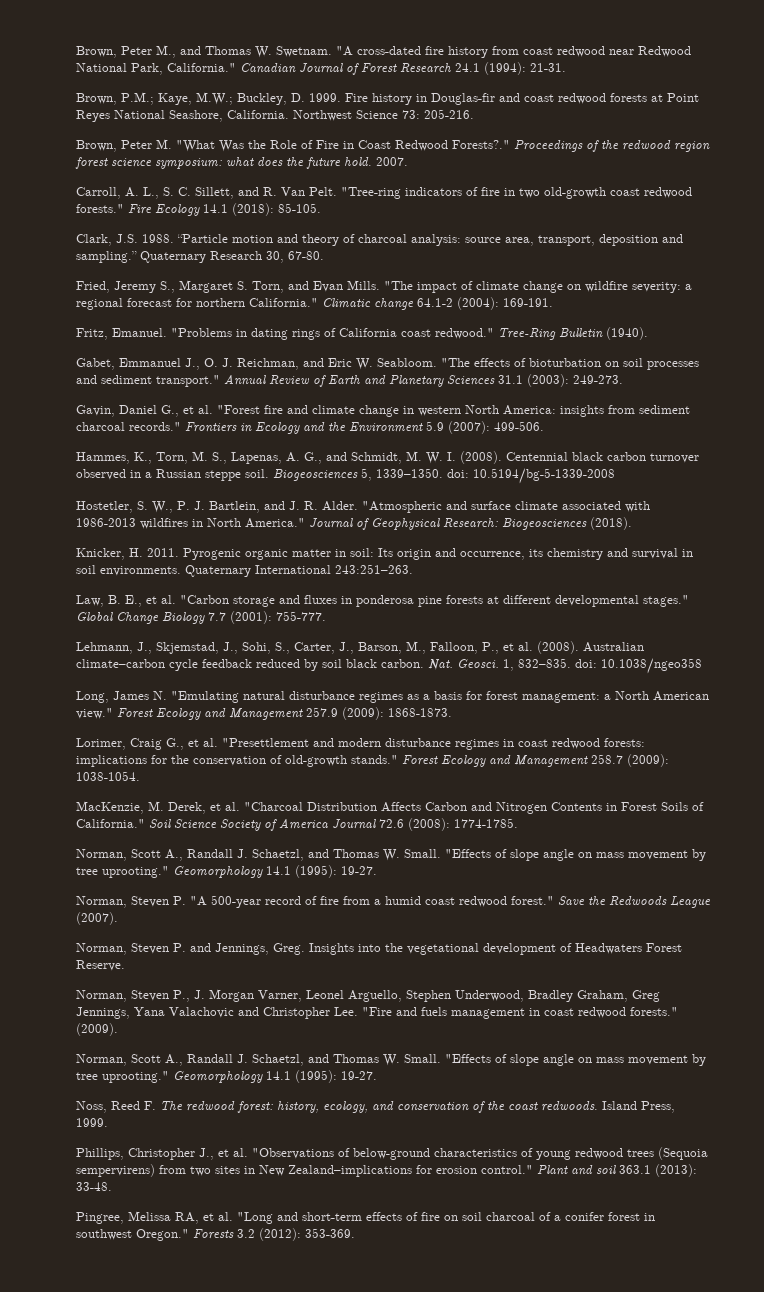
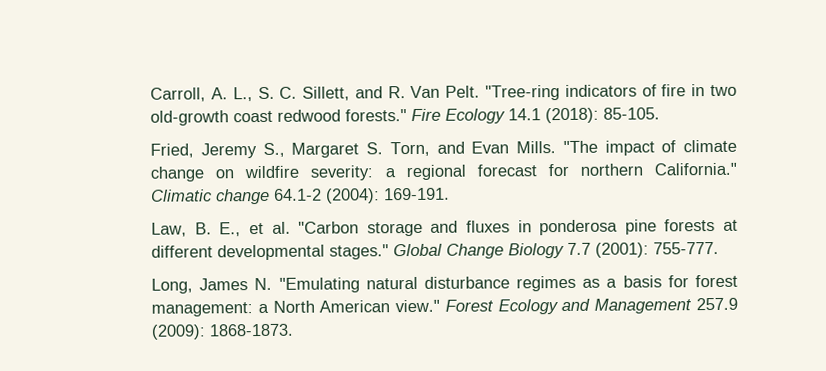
- Brown, Peter M., and Thomas W. Swetnam. "A cross-dated fire history from coast redwood near Redwood National Park, California." Canadian Journal of Forest Research 24.1 (1994): 21-31.
- Brown, P.M.; Kaye, M.W.; Buckley, D. 1999. Fire history in Douglas-fir and coast redwood forests at Point Reyes National Seashore, California. Northwest Science 73: 205-216.
- Brown, Peter M. "What Was the Role of Fire in Coast Redwood Forests?." Proceedings of the redwood region forest science symposium: what does the future hold. 2007.
- Clark, J.S. 1988. “Particle motion and theory of charcoal analysis: source area, transport, deposition and sampling.” Quaternary Research 30, 67-80.
- Fritz, Emanuel. "Problems in dating rings of California coast redwood." Tree-Ring Bulletin (1940).
- Gabet, Emmanuel J., O. J. Reichman, and Eric W. Seabloom. "The effects of bioturbation on soil processes and sediment transport." Annual Review of Earth and Planetary Sciences 31.1 (2003): 249-273.
- Gavin, Daniel G., et al. "Forest fire and climate change in western North America: insights from sediment charcoal records." Frontiers in Ecology and the Environment 5.9 (2007): 499-506.
- Hammes, K., Torn, M. S., Lapenas, A. G., and Schmidt, M. W. I. (2008). Centennial black carbon turnover observed in a Russian steppe soil. Biogeosciences 5, 1339–1350. doi: 10.5194/bg-5-1339-2008
- Hostetler, S. W., P. J. Bartlein, and J. R. Alder. "Atmospheric and surface climate associated with 1986‐2013 wildfires in North America." Journal of Geophysical Research: Biogeosciences (2018).
- Knicker, H. 2011. Pyrogenic organic matter in soil: Its origin and occurrence, its chemistry and survival in soil environments. Quaternary International 243:251–263.
- Lehmann, J., Skjemstad, J., Sohi, S., Carter, J., Barson, M., Falloon, P., et al. (2008). Australian climate–carbon cycle feedback reduced by soil black carbon. Nat. Geosci. 1, 832–835. doi: 10.1038/ngeo358
- Lorimer, Craig G., et al. "Presettlement and modern disturbance regimes in coast redwood forests: implications for the conservation of old-growth stands." Forest Ecology and Management 258.7 (2009): 1038-1054.
- MacKenzie, M. Derek, et al. "Charcoal Distribution Affects Carbon and Nitrogen Contents in Forest Soils of California." Soil Science Society of America Journal 72.6 (2008): 1774-1785.
- Norman, Scott A., Randall J. Schaetzl, and Thomas W. Small. "Effects of slope angle on mass movement by tree uprooting." Geomorphology 14.1 (1995): 19-27.
- Norman, Steven P. "A 500-year record of fire from a humid coast redwood forest." Save the Redwoods League (2007).
- Norman, Steven P. and Jennings, Greg. Insights into the vegetational development of Headwaters Forest Reserve.
- Norman, Steven P., J. Morgan Varner, Leonel Arguello, Stephen Underwood, Bradley Graham, Greg Jennings, Yana Valachovic and Christopher Lee. "Fire and fuels management in coast redwood forests." (2009).
- Norman, Scott A., Randall J. Schaetzl, and Thomas W. Small. "Effects of slope angle on mass movement by tree uprooting." Geomorphology 14.1 (1995): 19-27.
- Noss, Reed F. The redwood forest: history, ecology, and conservation of the coast redwoods. Island Press, 1999.
- Phillips, Christopher J., et al. "Observations of below-ground characteristics of young redwood trees (Sequoia sempervirens) from two sites in New Zealand–implications for erosion control." Plant and soil 363.1 (2013): 33-48.
- Pingree, Melissa RA, et al. "Long and short-term effects of fire on soil charcoal of a conifer forest in southwest Oregon." Forests 3.2 (2012): 353-369.

